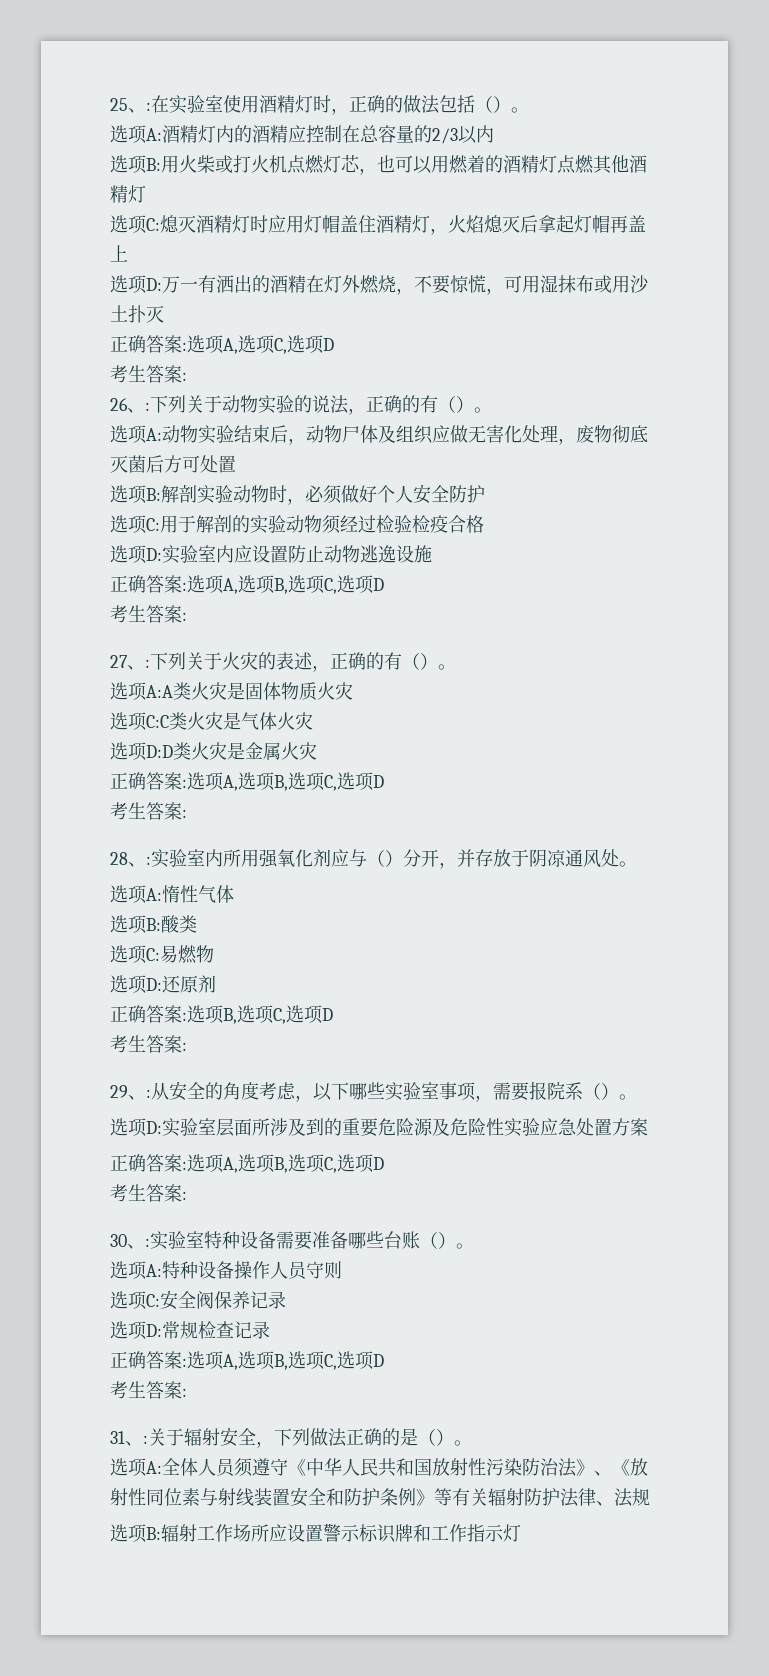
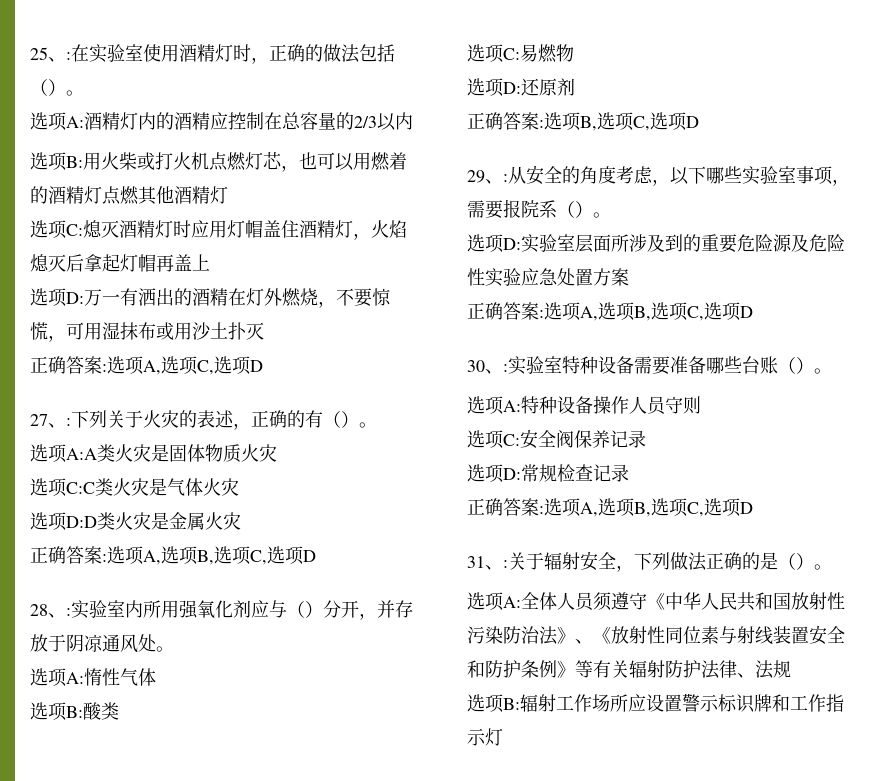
  正确答案:选项A,选项C,选项D
- 考生答案:
- 26、:下列关于动物实验的说法，正确的有（）。
- 选项A:动物实验结束后，动物尸体及组织应做无害化处理，废物彻底灭菌后方可处置
- 选项B:解剖实验动物时，必须做好个人安全防护
- 选项C:用于解剖的实验动物须经过检验检疫合格
- 选项D:实验室内应设置防止动物逃逸设施
- 正确答案:选项A,选项B,选项C,选项D
- 考生答案:
  选项D:D类火灾是金属火灾
  正确答案:选项A,选项B,选项C,选项D
- 考生答案:
  正确答案:选项B,选项C,选项D
- 考生答案:
  选项D:实验室层面所涉及到的重要危险源及危险性实验应急处置方案
  正确答案:选项A,选项B,选项C,选项D
- 考生答案:
  选项D:常规检查记录
  正确答案:选项A,选项B,选项C,选项D
- 考生答案:

